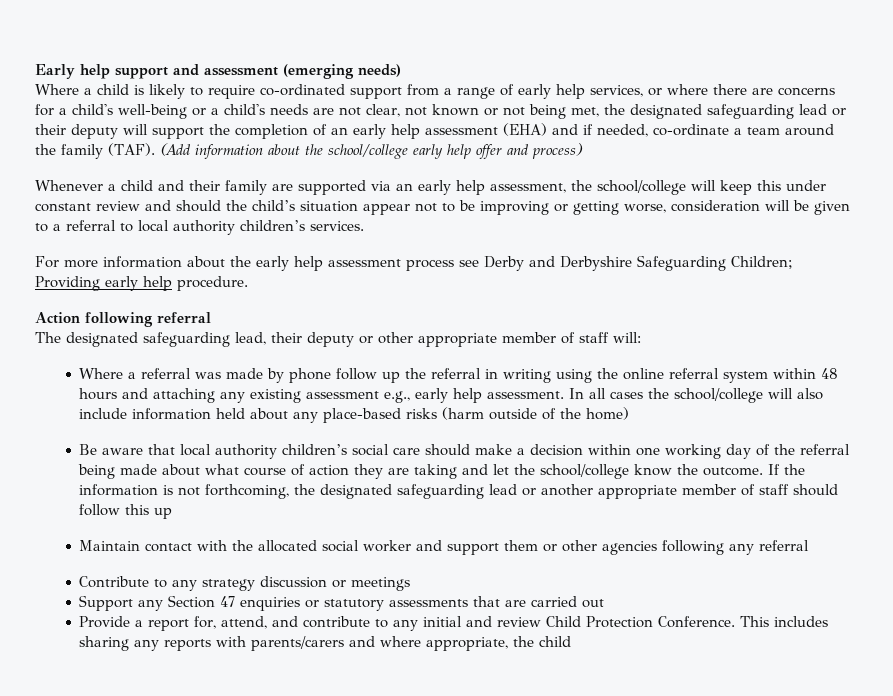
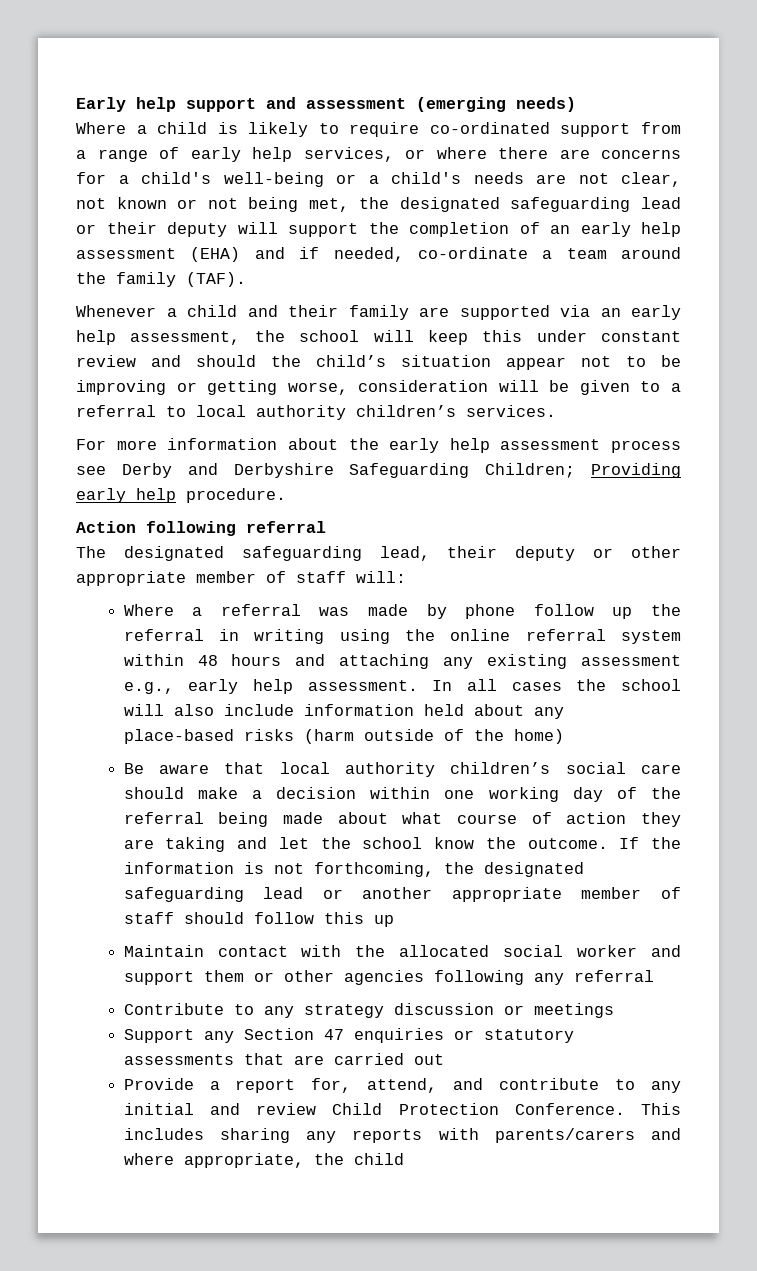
- (Add information about the school/college early help offer and process)
- Whenever a child and their family are supported via an early help assessment, the school/college will keep this under constant review and should the child’s situation appear not to be improving or getting worse, consideration will be given to a referral to local authority children’s services.
+ Whenever a child and their family are supported via an early help assessment, the school will keep this under constant review and should the child’s situation appear not to be improving or getting worse, consideration will be given to a referral to local authority children’s services.
- In all cases the school/college will also include information held about any place-based risks (harm outside of the home)
+ In all cases the school will also include information held about any place-based risks (harm outside of the home)
- Be aware that local authority children’s social care should make a decision within one working day of the referral being made about what course of action they are taking and let the school/college know the outcome.
+ Be aware that local authority children’s social care should make a decision within one working day of the referral being made about what course of action they are taking and let the school know the outcome.

